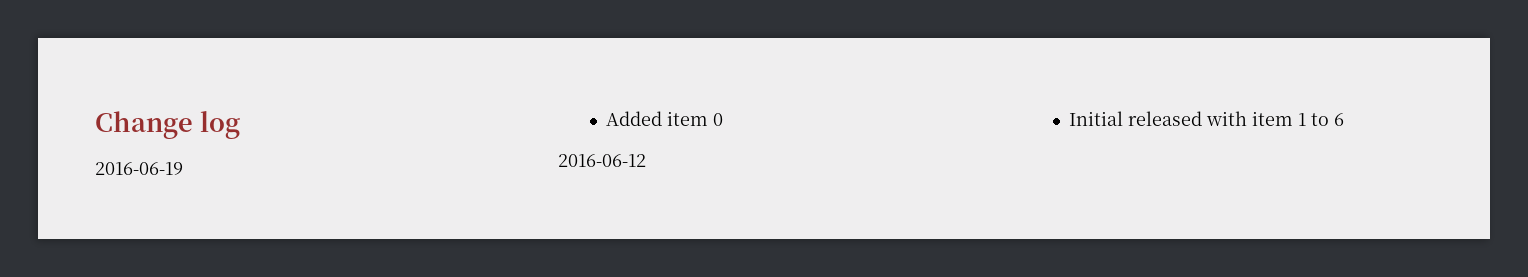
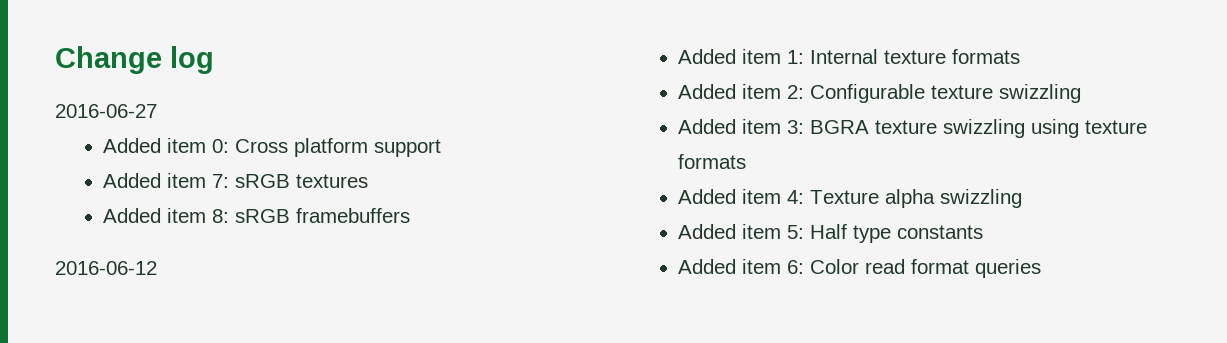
- 2016-06-19
- Added item 0
+ 2016-06-27
+ Added item 0: Cross platform support
+ Added item 7: sRGB textures
+ Added item 8: sRGB framebuffers
  2016-06-12
- Initial released with item 1 to 6
+ Added item 1: Internal texture formats
+ Added item 2: Configurable texture swizzling
+ Added item 3: BGRA texture swizzling using texture formats
+ Added item 4: Texture alpha swizzling
+ Added item 5: Half type constants
+ Added item 6: Color read format queries

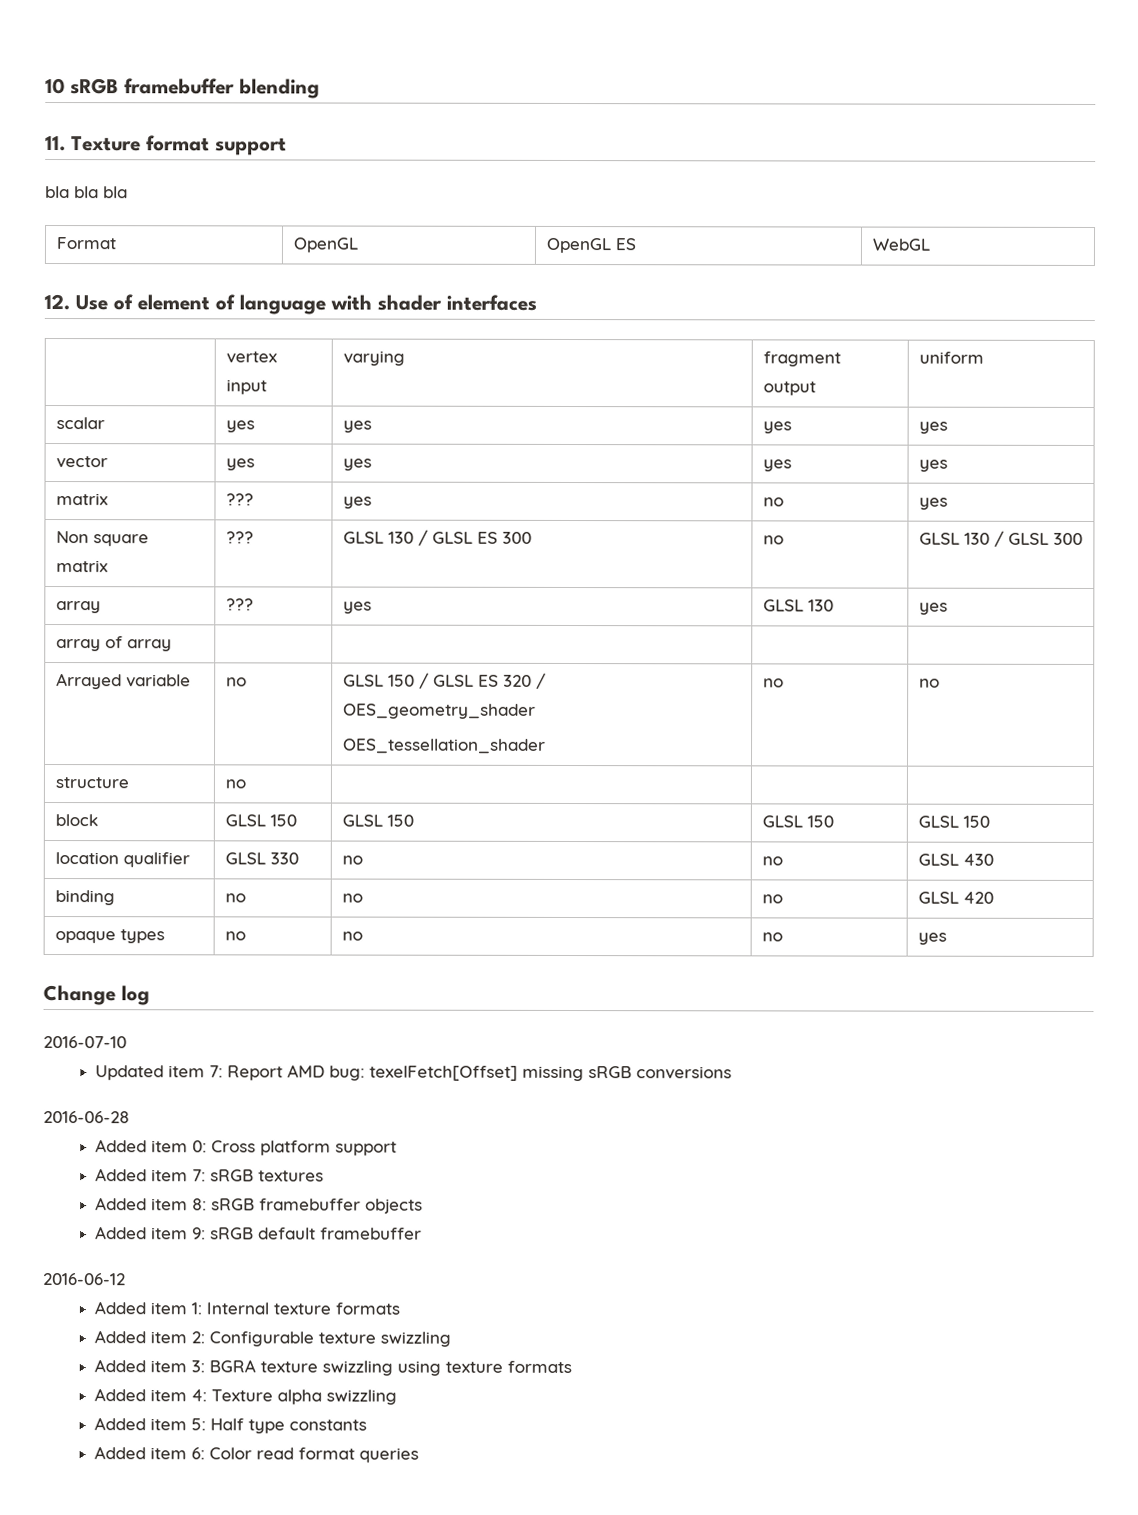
+ 10 sRGB framebuffer blending
+ 11. Texture format support
+ bla bla bla
+ Format | OpenGL | OpenGL ES | WebGL
+ 12. Use of element of language with shader interfaces
+ | vertex input | varying | fragment output | uniform
+ scalar | yes | yes | yes | yes
+ vector | yes | yes | yes | yes
+ matrix | ??? | yes | no | yes
+ Non square matrix | ??? | GLSL 130 / GLSL ES 300 | no | GLSL 130 / GLSL 300
+ array | ??? | yes | GLSL 130 | yes
+ array of array | | | |
+ Arrayed variable | no | GLSL 150 / GLSL ES 320 / OES_geometry_shader
+ OES_tessellation_shader | no | no
+ structure | no | | |
+ block | GLSL 150 | GLSL 150 | GLSL 150 | GLSL 150
+ location qualifier | GLSL 330 | no | no | GLSL 430
+ binding | no | no | no | GLSL 420
+ opaque types | no | no | no | yes
  Change log
- 2016-06-27
+ 2016-07-10
+ Updated item 7: Report AMD bug: texelFetch[Offset] missing sRGB conversions
+ 2016-06-28
- Added item 8: sRGB framebuffers
+ Added item 8: sRGB framebuffer objects
+ Added item 9: sRGB default framebuffer

